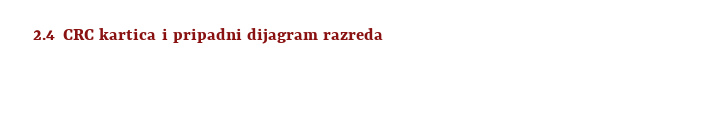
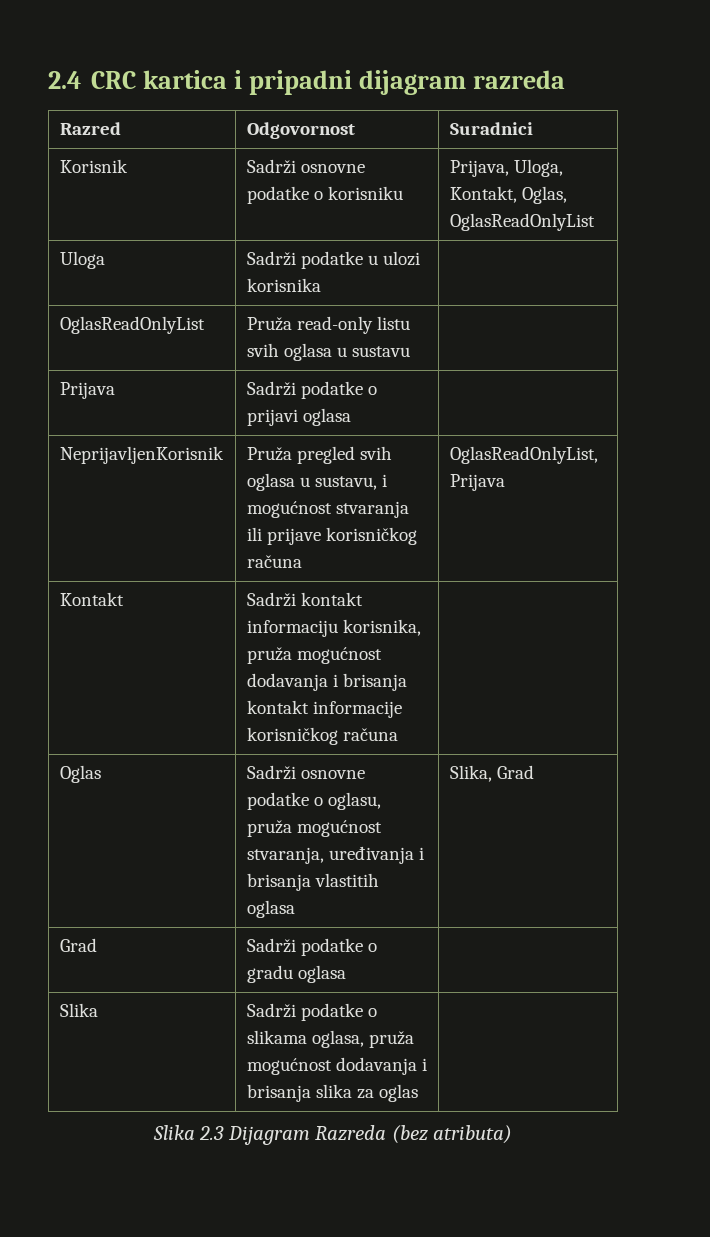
+ Razred | Odgovornost | Suradnici
+ Korisnik | Sadrži osnovne podatke o korisniku | Prijava, Uloga, Kontakt, Oglas, OglasReadOnlyList
+ Uloga | Sadrži podatke u ulozi korisnika |
+ OglasReadOnlyList | Pruža read-only listu svih oglasa u sustavu |
+ Prijava | Sadrži podatke o prijavi oglasa |
+ NeprijavljenKorisnik | Pruža pregled svih oglasa u sustavu, i mogućnost stvaranja ili prijave korisničkog računa | OglasReadOnlyList, Prijava
+ Kontakt | Sadrži kontakt informaciju korisnika, pruža mogućnost dodavanja i brisanja kontakt informacije korisničkog računa |
+ Oglas | Sadrži osnovne podatke o oglasu, pruža mogućnost stvaranja, uređivanja i brisanja vlastitih oglasa | Slika, Grad
+ Grad | Sadrži podatke o gradu oglasa |
+ Slika | Sadrži podatke o slikama oglasa, pruža mogućnost dodavanja i brisanja slika za oglas |
+ Slika 2.3 Dijagram Razreda (bez atributa)

